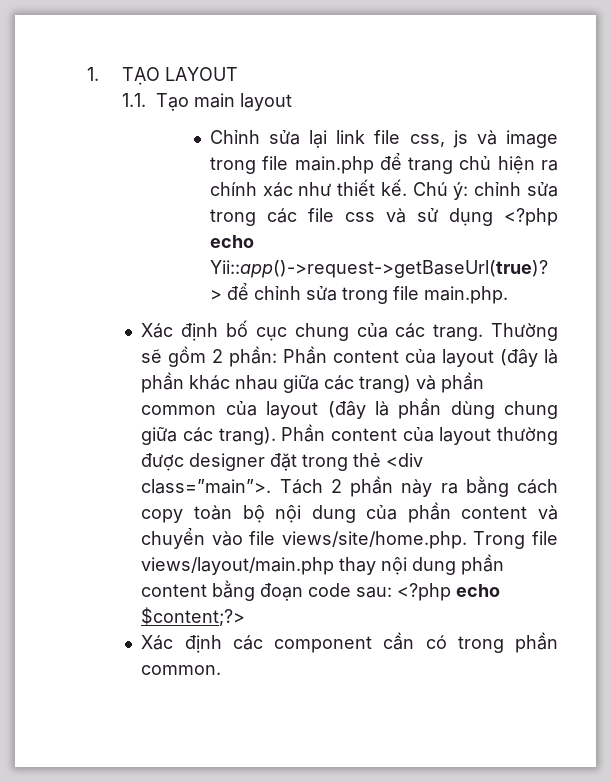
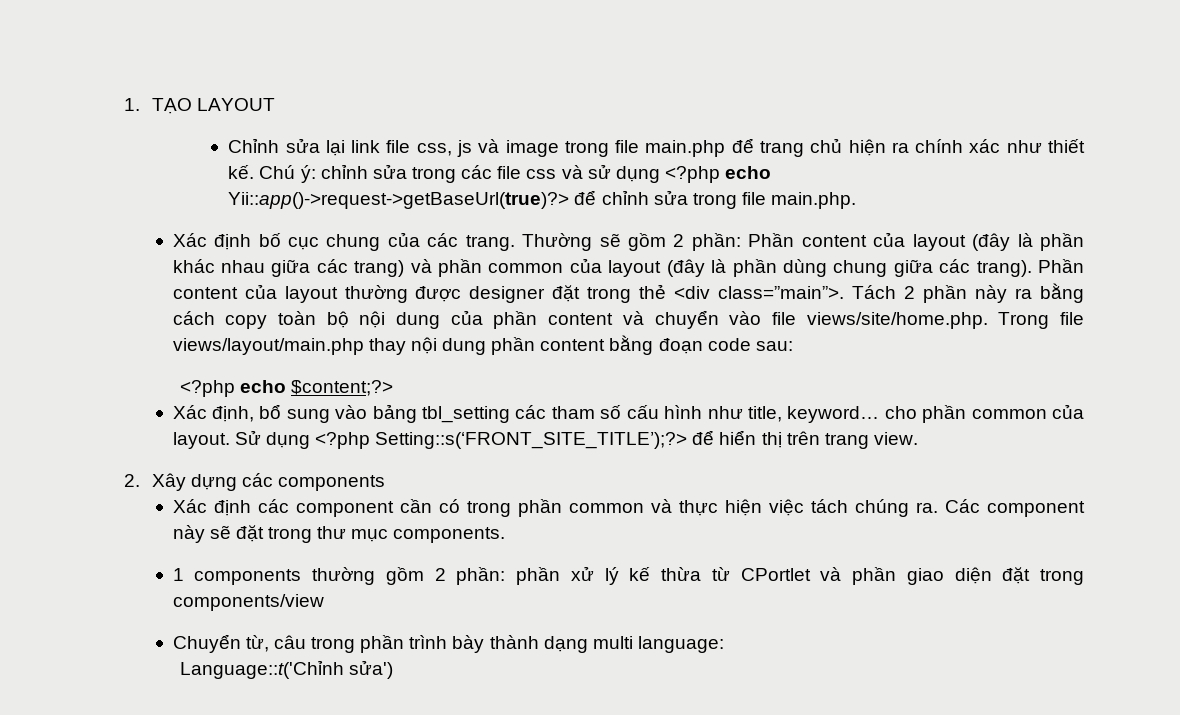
- 1.1. Tạo main layout
- Tách 2 phần này ra bằng cách copy toàn bộ nội dung của phần content và chuyển vào file views/site/home.php. Trong file views/layout/main.php thay nội dung phần content bằng đoạn code sau: <?php echo $content;?>
+ Tách 2 phần này ra bằng cách copy toàn bộ nội dung của phần content và chuyển vào file views/site/home.php. Trong file views/layout/main.php thay nội dung phần content bằng đoạn code sau:
+ <?php echo $content;?>
+ Xác định, bổ sung vào bảng tbl_setting các tham số cấu hình như title, keyword… cho phần common của layout. Sử dụng <?php Setting::s(‘FRONT_SITE_TITLE’);?> để hiển thị trên trang view.
+ 2. Xây dựng các components
- Xác định các component cần có trong phần common.
+ Xác định các component cần có trong phần common và thực hiện việc tách chúng ra. Các component này sẽ đặt trong thư mục components.
+ 1 components thường gồm 2 phần: phần xử lý kế thừa từ CPortlet và phần giao diện đặt trong components/view
+ Chuyển từ, câu trong phần trình bày thành dạng multi language:
+ Language::t('Chỉnh sửa')

